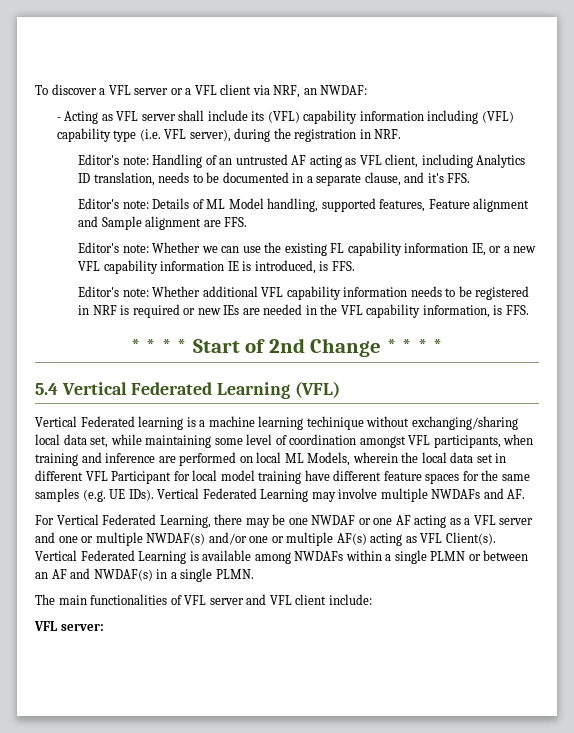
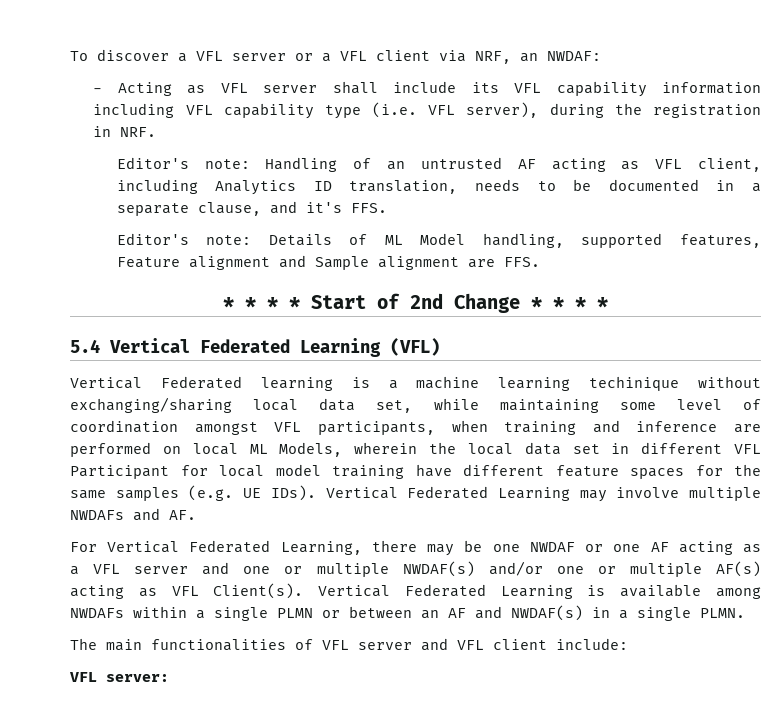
- - Acting as VFL server shall include its (VFL) capability information including (VFL) capability type (i.e. VFL server), during the registration in NRF.
+ - Acting as VFL server shall include its VFL capability information including VFL capability type (i.e. VFL server), during the registration in NRF.
- Editor's note: Whether we can use the existing FL capability information IE, or a new VFL capability information IE is introduced, is FFS.
- Editor's note: Whether additional VFL capability information needs to be registered in NRF is required or new IEs are needed in the VFL capability information, is FFS.

